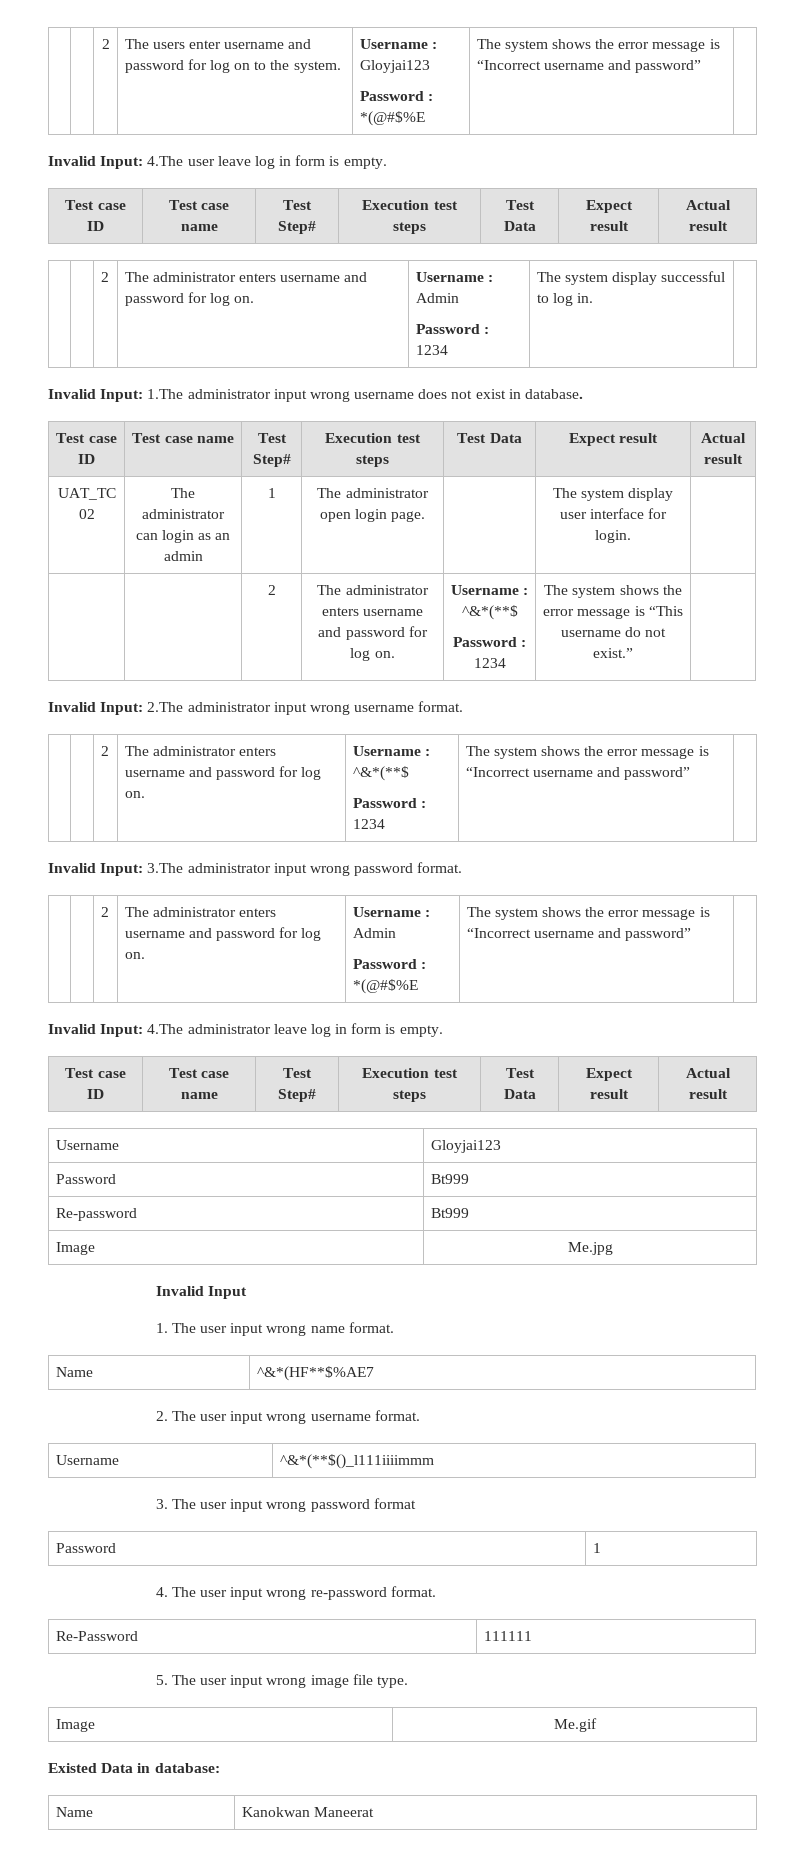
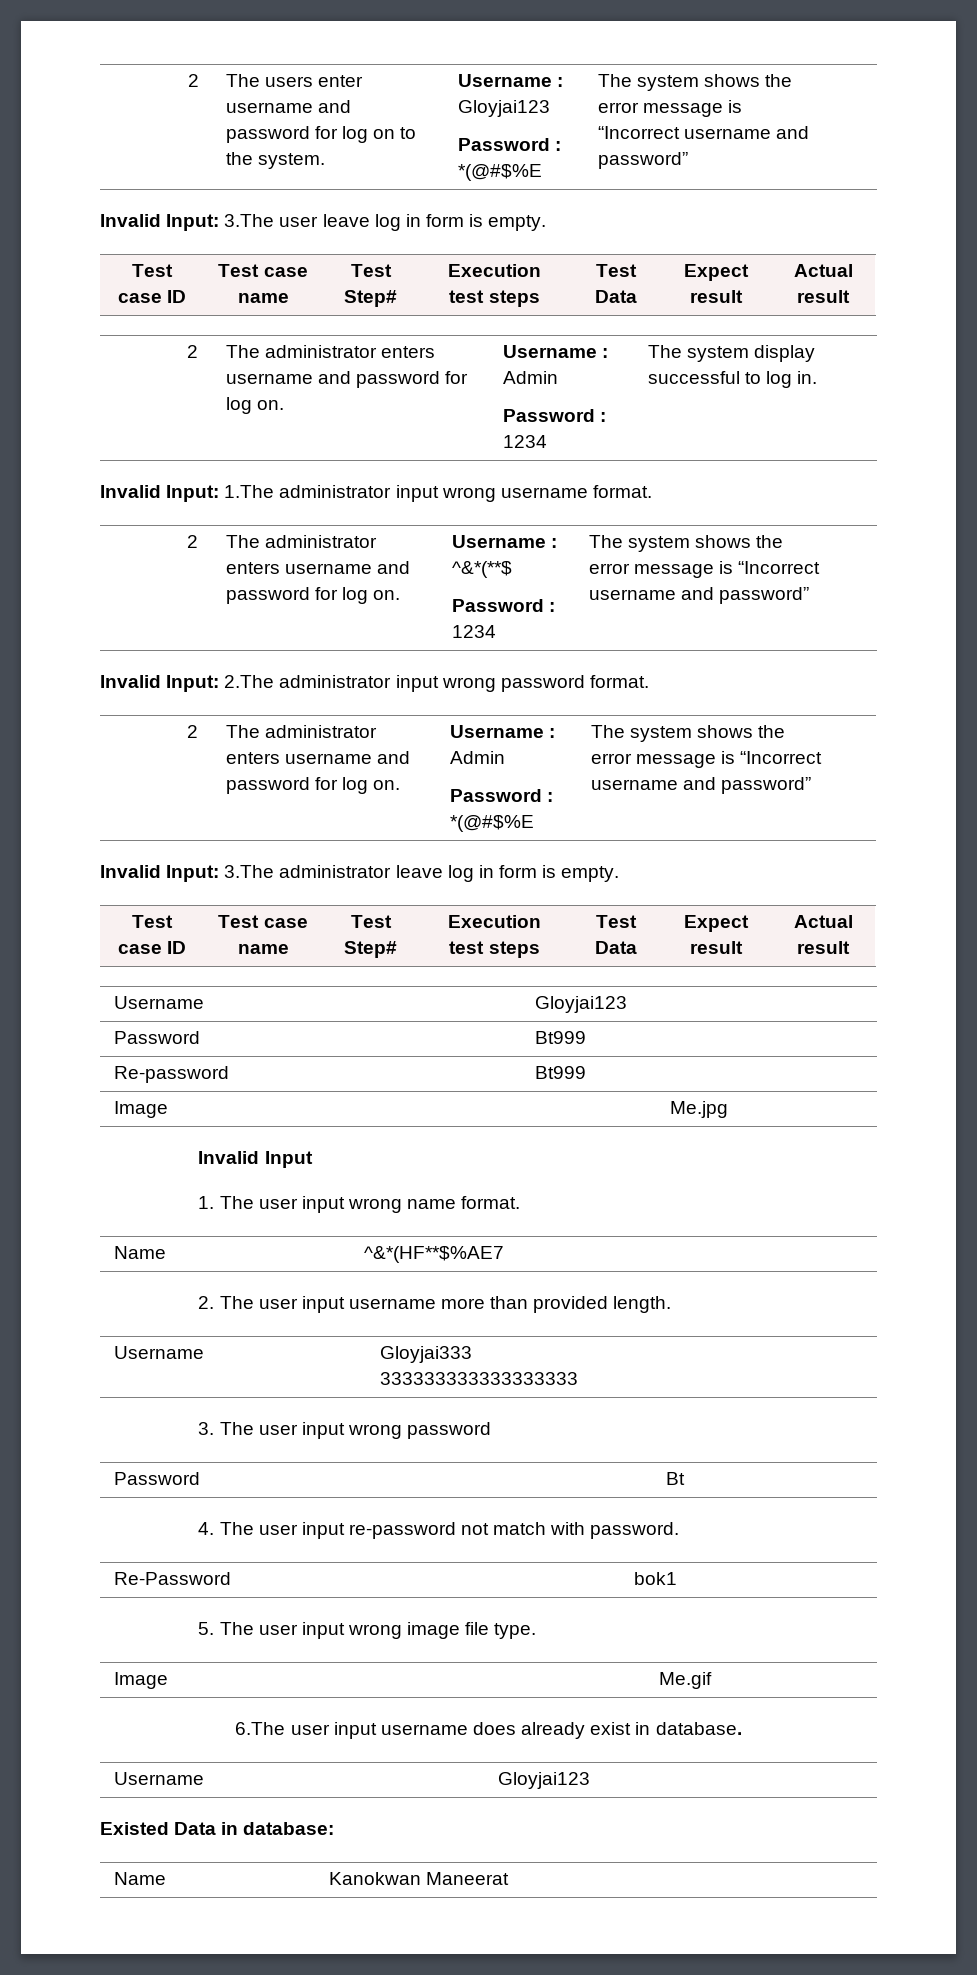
- Invalid Input: 4.The user leave log in form is empty.
+ Invalid Input: 3.The user leave log in form is empty.
- Invalid Input: 1.The administrator input wrong username does not exist in database.
- Test case ID | Test case name | Test Step# | Execution test steps | Test Data | Expect result | Actual result
- UAT_TC 02 | The administrator can login as an admin | 1 | The administrator open login page. | | The system display user interface for login. |
- | | 2 | The administrator enters username and password for log on. | Username : ^&*(**$
- Password : 1234 | The system shows the error message is “This username do not exist.” |
- Invalid Input: 2.The administrator input wrong username format.
+ Invalid Input: 1.The administrator input wrong username format.
- Invalid Input: 3.The administrator input wrong password format.
+ Invalid Input: 2.The administrator input wrong password format.
- Invalid Input: 4.The administrator leave log in form is empty.
+ Invalid Input: 3.The administrator leave log in form is empty.
- 2. The user input wrong username format.
- Username | ^&*(**$()_l111iiiimmm
+ 2. The user input username more than provided length.
+ Username | Gloyjai333
+ 333333333333333333
- 3. The user input wrong password format
- Password | 1
+ 3. The user input wrong password
+ Password | Bt
- 4. The user input wrong re-password format.
+ 4. The user input re-password not match with password.
- Re-Password | 111111
+ Re-Password | bok1
+ 6.The user input username does already exist in database.
+ Username | Gloyjai123

